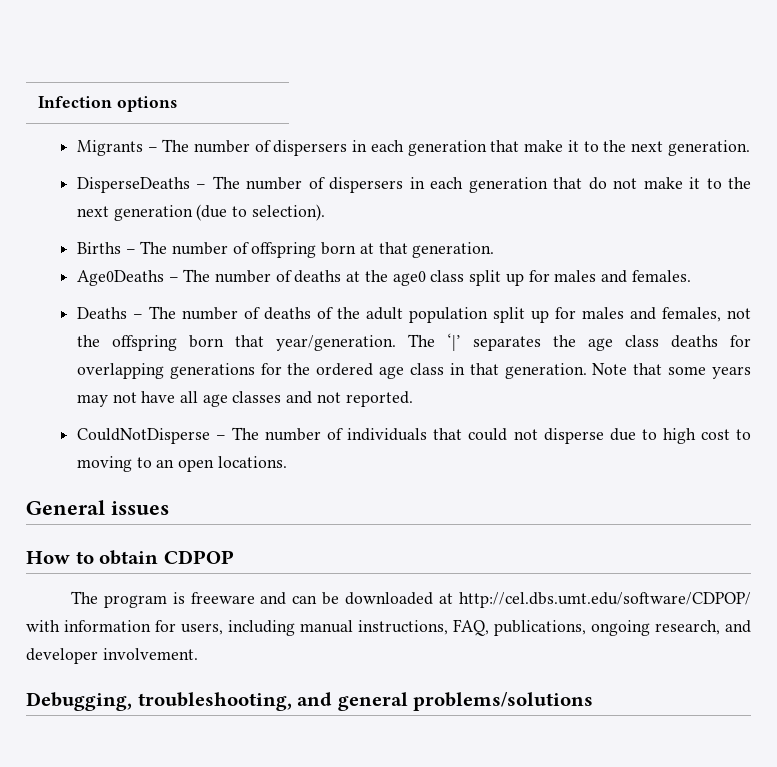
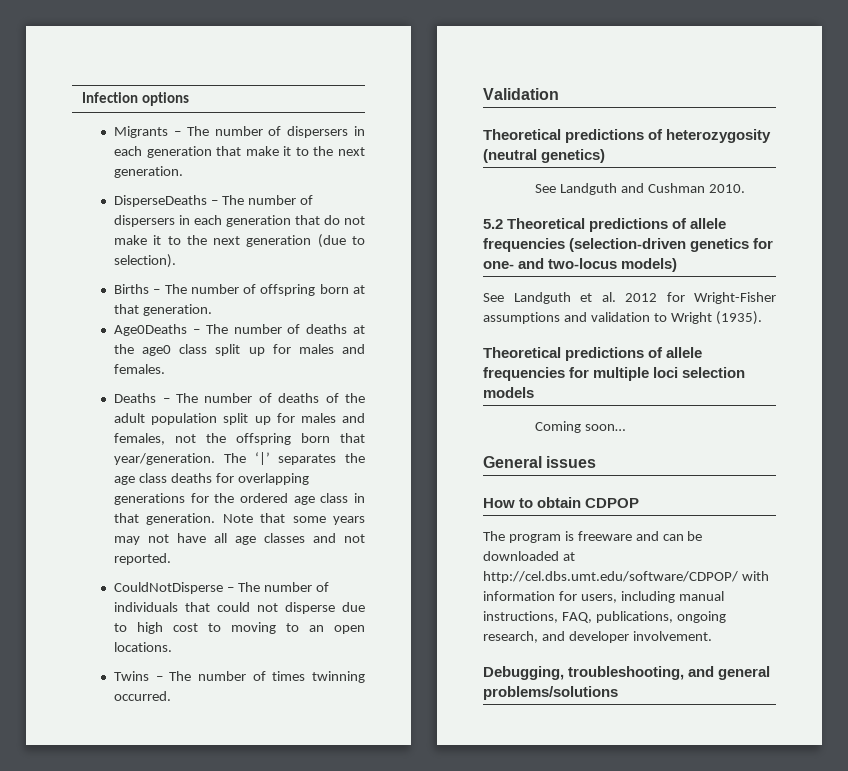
+ Twins – The number of times twinning occurred.
+ Validation
+ Theoretical predictions of heterozygosity (neutral genetics)
+ See Landguth and Cushman 2010.
+ 5.2 Theoretical predictions of allele frequencies (selection-driven genetics for one- and two-locus models)
+ See Landguth et al. 2012 for Wright-Fisher assumptions and validation to Wright (1935).
+ Theoretical predictions of allele frequencies for multiple loci selection models
+ Coming soon…

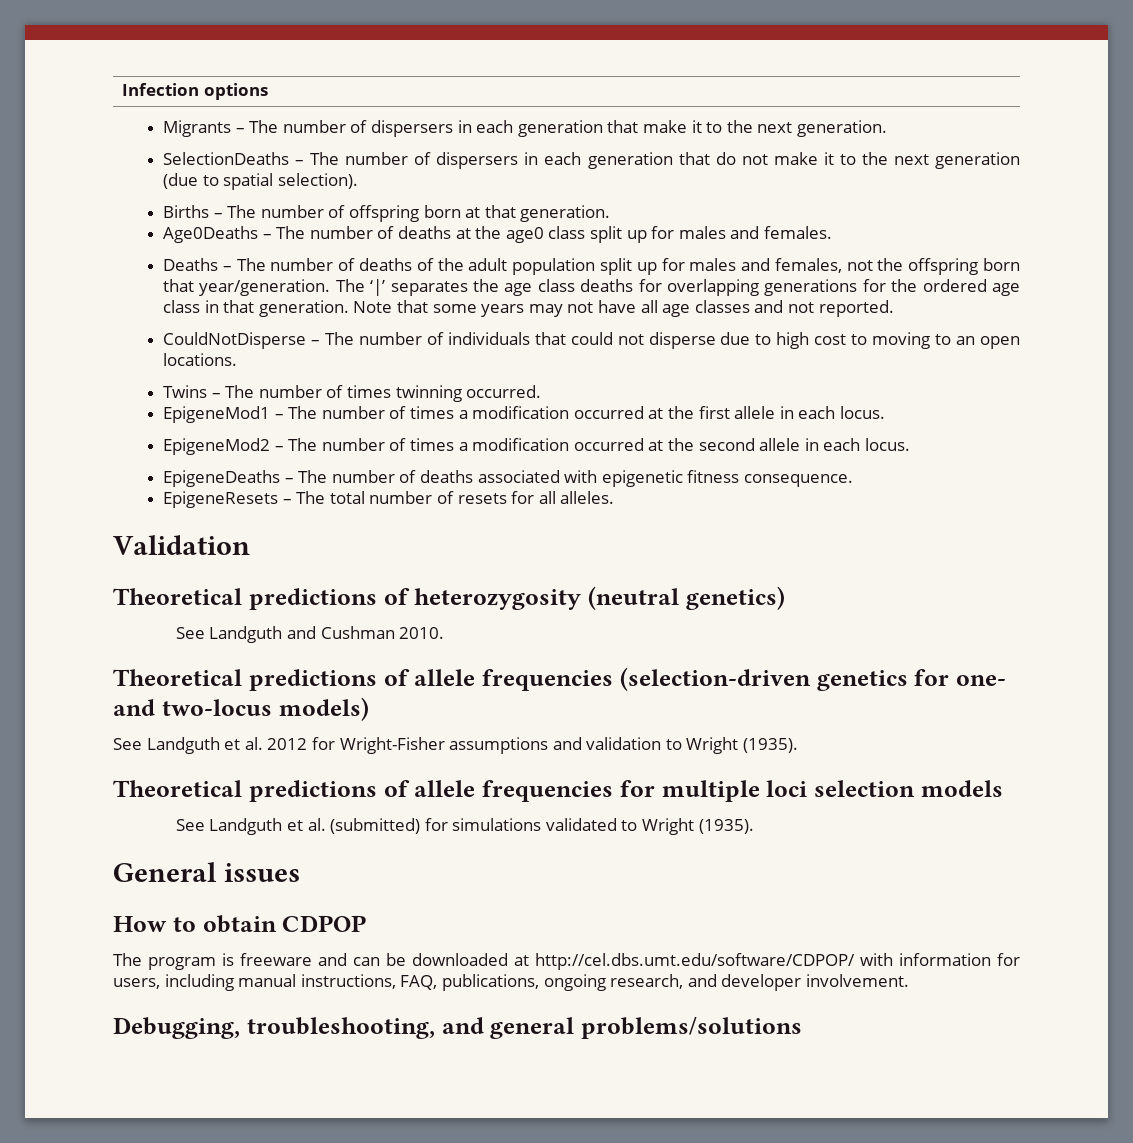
- DisperseDeaths – The number of dispersers in each generation that do not make it to the next generation (due to selection).
+ SelectionDeaths – The number of dispersers in each generation that do not make it to the next generation (due to spatial selection).
+ EpigeneMod1 – The number of times a modification occurred at the first allele in each locus.
+ EpigeneMod2 – The number of times a modification occurred at the second allele in each locus.
+ EpigeneDeaths – The number of deaths associated with epigenetic fitness consequence.
+ EpigeneResets – The total number of resets for all alleles.
- 5.2 Theoretical predictions of allele frequencies (selection-driven genetics for one- and two-locus models)
+ Theoretical predictions of allele frequencies (selection-driven genetics for one- and two-locus models)
- Coming soon…
+ See Landguth et al. (submitted) for simulations validated to Wright (1935).

